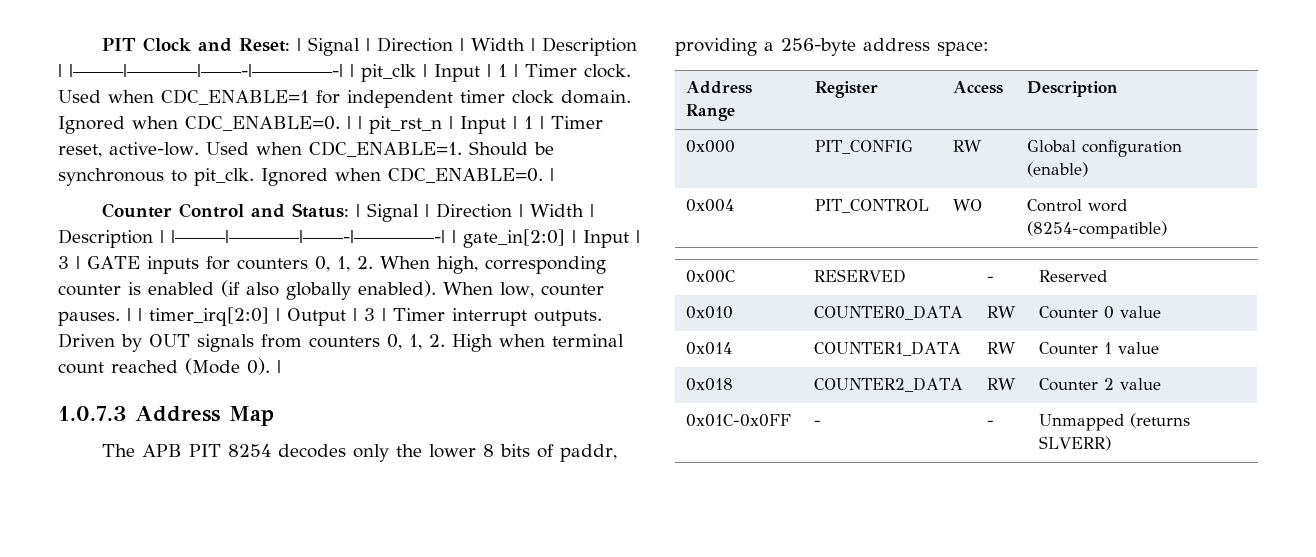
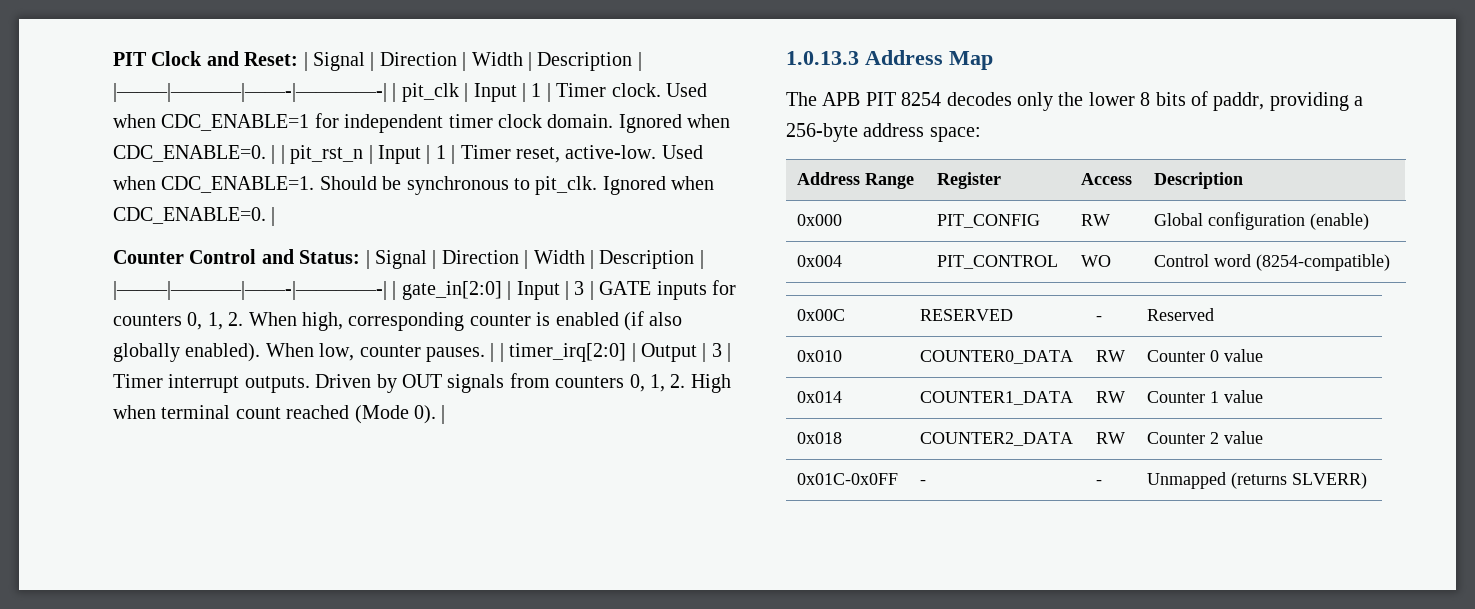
- 1.0.7.3 Address Map
+ 1.0.13.3 Address Map

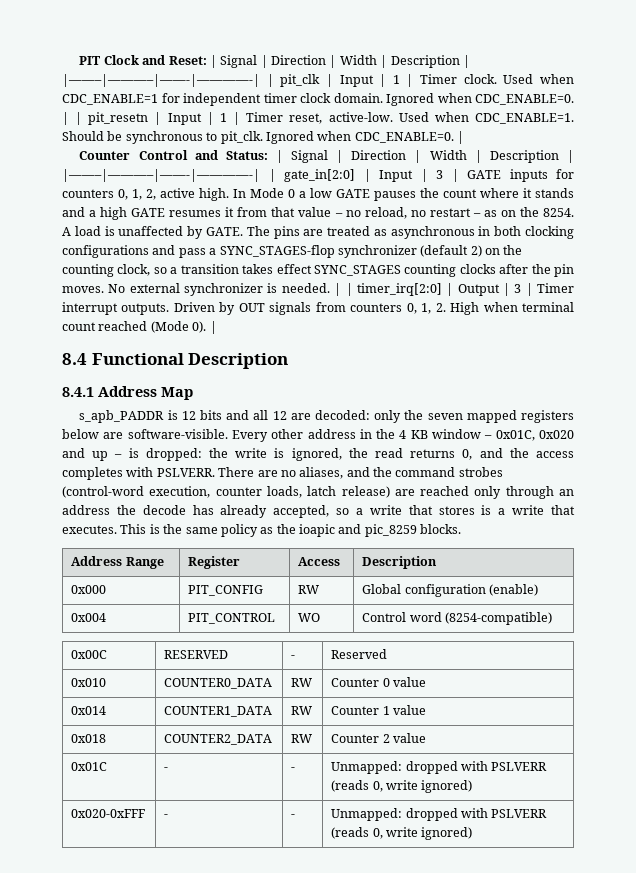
- | | pit_rst_n | Input | 1 | Timer reset, active-low.
+ | | pit_resetn | Input | 1 | Timer reset, active-low.
- Counter Control and Status: | Signal | Direction | Width | Description | |——–|———–|——-|————-| | gate_in[2:0] | Input | 3 | GATE inputs for counters 0, 1, 2. When high, corresponding counter is enabled (if also globally enabled). When low, counter pauses.
+ Counter Control and Status: | Signal | Direction | Width | Description | |——–|———–|——-|————-| | gate_in[2:0] | Input | 3 | GATE inputs for counters 0, 1, 2, active high. In Mode 0 a low GATE pauses the count where it stands and a high GATE resumes it from that value – no reload, no restart – as on the 8254. A load is unaffected by GATE. The pins are treated as asynchronous in both clocking configurations and pass a SYNC_STAGES-flop synchronizer (default 2) on the counting clock, so a transition takes effect SYNC_STAGES counting clocks after the pin moves. No external synchronizer is needed.
- 1.0.13.3 Address Map
- The APB PIT 8254 decodes only the lower 8 bits of paddr, providing a 256-byte address space:
+ 8.4 Functional Description
+ 8.4.1 Address Map
+ s_apb_PADDR is 12 bits and all 12 are decoded: only the seven mapped registers below are software-visible. Every other address in the 4 KB window – 0x01C, 0x020 and up – is dropped: the write is ignored, the read returns 0, and the access completes with PSLVERR. There are no aliases, and the command strobes (control-word execution, counter loads, latch release) are reached only through an address the decode has already accepted, so a write that stores is a write that executes. This is the same policy as the ioapic and pic_8259 blocks.
- 0x01C-0x0FF | - | - | Unmapped (returns SLVERR)
+ 0x01C | - | - | Unmapped: dropped with PSLVERR (reads 0, write ignored)
+ 0x020-0xFFF | - | - | Unmapped: dropped with PSLVERR (reads 0, write ignored)

